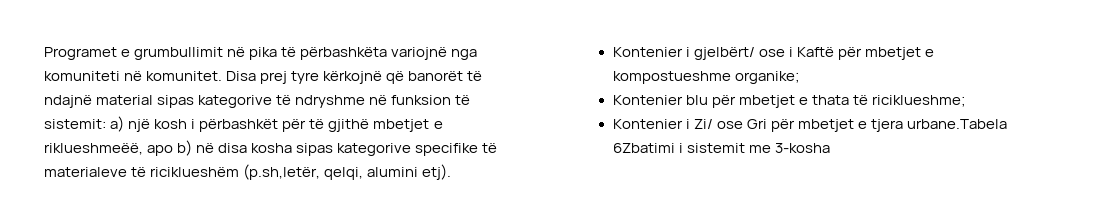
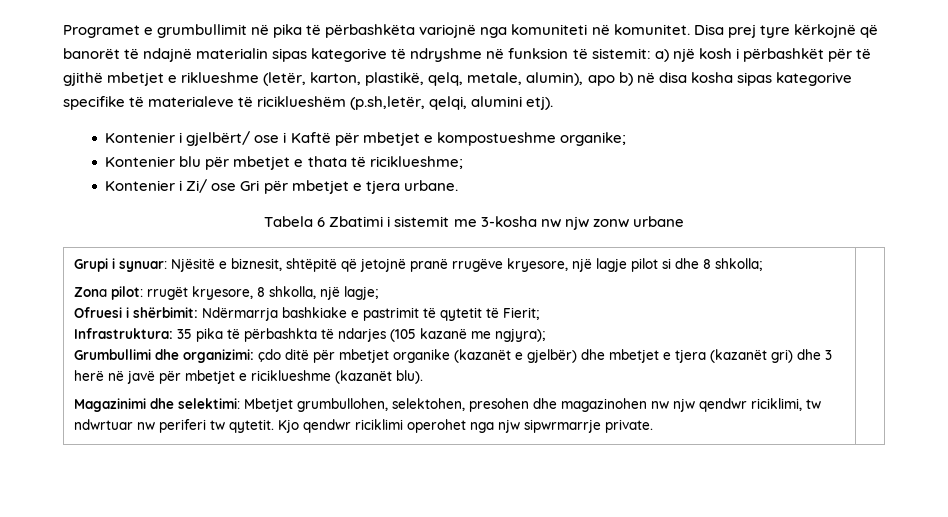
- Disa prej tyre kërkojnë që banorët të ndajnë material sipas kategorive të ndryshme në funksion të sistemit: a) një kosh i përbashkët për të gjithë mbetjet e riklueshmeëë, apo b) në disa kosha sipas kategorive specifike të materialeve të riciklueshëm (p.sh,letër, qelqi, alumini etj).
+ Disa prej tyre kërkojnë që banorët të ndajnë materialin sipas kategorive të ndryshme në funksion të sistemit: a) një kosh i përbashkët për të gjithë mbetjet e riklueshme (letër, karton, plastikë, qelq, metale, alumin), apo b) në disa kosha sipas kategorive specifike të materialeve të riciklueshëm (p.sh,letër, qelqi, alumini etj).
- Kontenier i Zi/ ose Gri për mbetjet e tjera urbane.Tabela 6Zbatimi i sistemit me 3-kosha
+ Kontenier i Zi/ ose Gri për mbetjet e tjera urbane.
+ Tabela 6 Zbatimi i sistemit me 3-kosha nw njw zonw urbane
+ Grupi i synuar: Njësitë e biznesit, shtëpitë që jetojnë pranë rrugëve kryesore, një lagje pilot si dhe 8 shkolla;
+ Zona pilot: rrugët kryesore, 8 shkolla, një lagje;
+ Ofruesi i shërbimit: Ndërmarrja bashkiake e pastrimit të qytetit të Fierit;
+ Infrastruktura: 35 pika të përbashkta të ndarjes (105 kazanë me ngjyra);
+ Grumbullimi dhe organizimi: çdo ditë për mbetjet organike (kazanët e gjelbër) dhe mbetjet e tjera (kazanët gri) dhe 3 herë në javë për mbetjet e riciklueshme (kazanët blu).
+ Magazinimi dhe selektimi: Mbetjet grumbullohen, selektohen, presohen dhe magazinohen nw njw qendwr riciklimi, tw ndwrtuar nw periferi tw qytetit. Kjo qendwr riciklimi operohet nga njw sipwrmarrje private.

